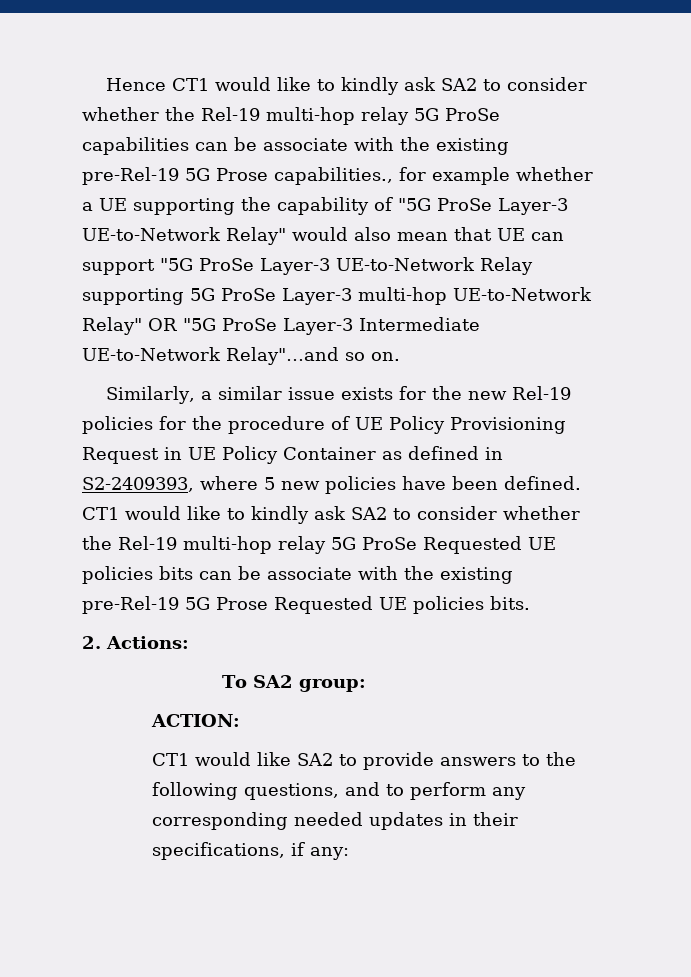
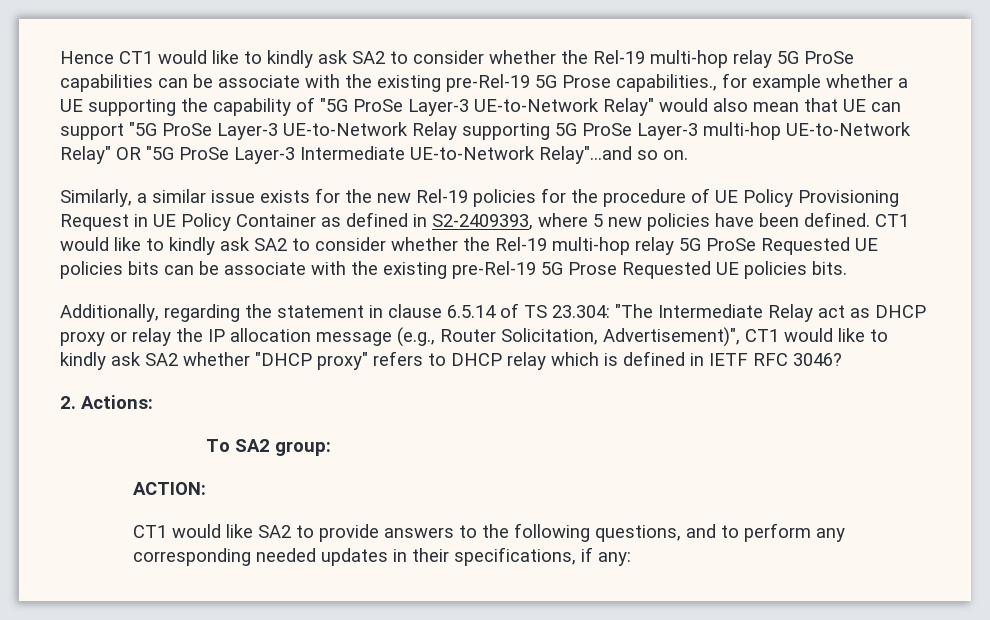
+ Additionally, regarding the statement in clause 6.5.14 of TS 23.304: "The Intermediate Relay act as DHCP proxy or relay the IP allocation message (e.g., Router Solicitation, Advertisement)", CT1 would like to kindly ask SA2 whether "DHCP proxy" refers to DHCP relay which is defined in IETF RFC 3046?

